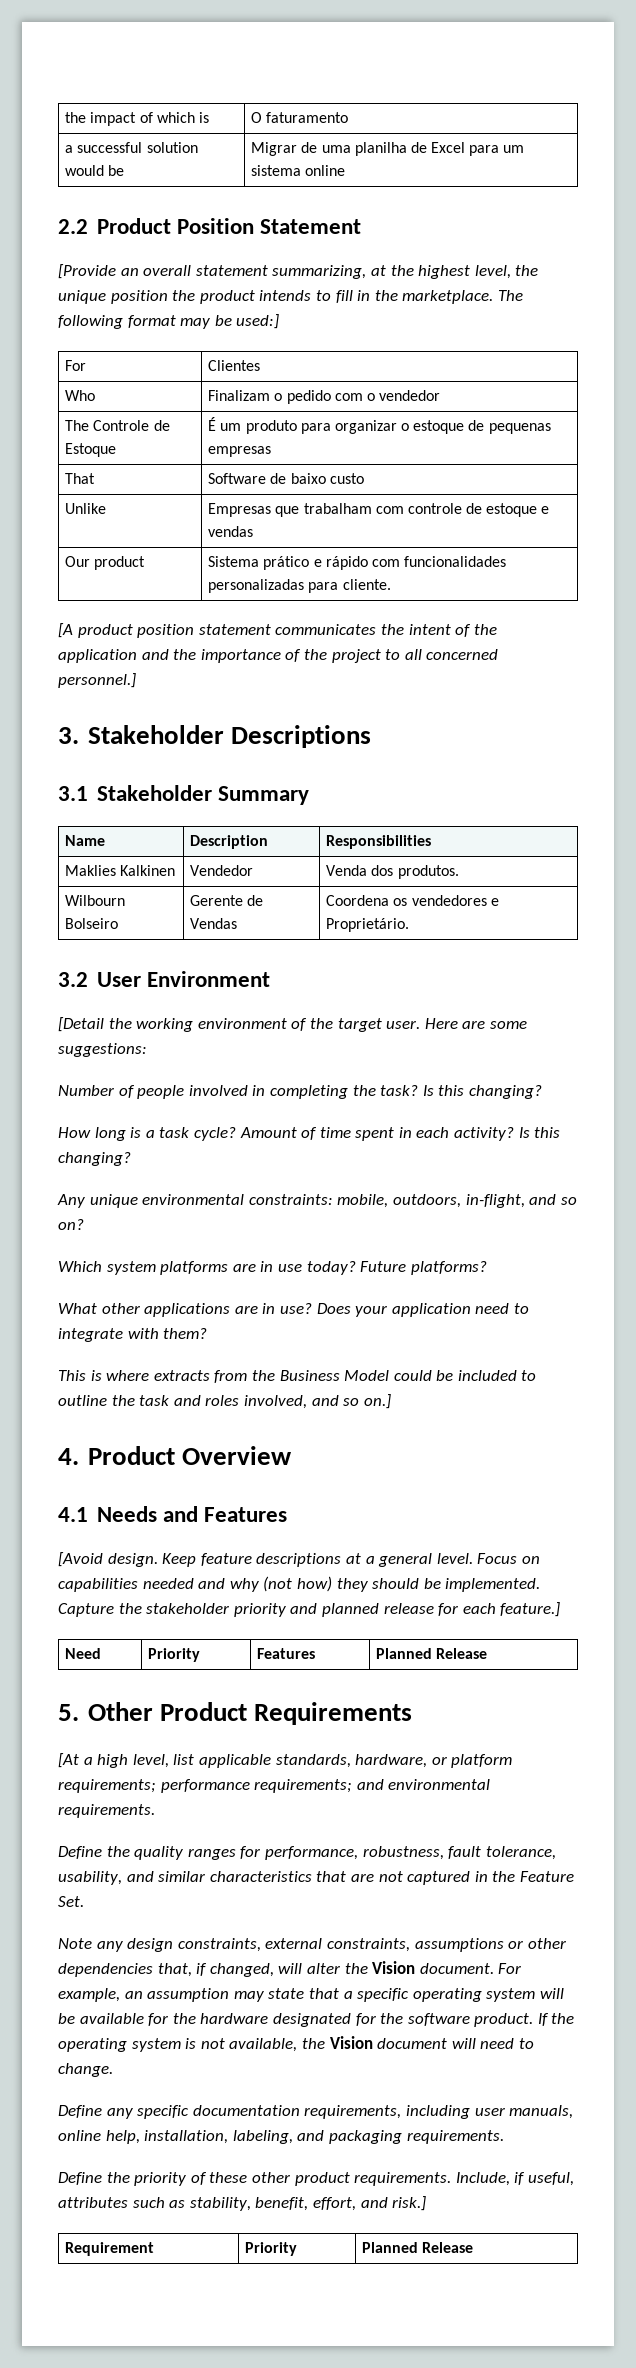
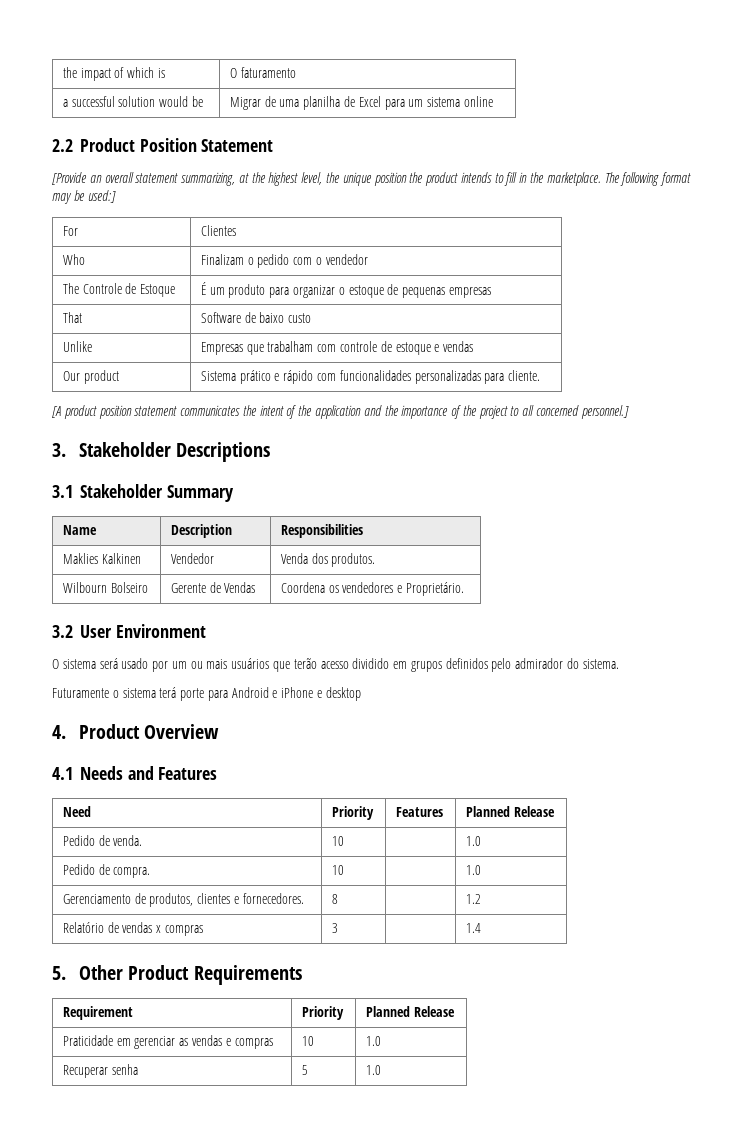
- [Detail the working environment of the target user. Here are some suggestions:
- Number of people involved in completing the task? Is this changing?
- How long is a task cycle? Amount of time spent in each activity? Is this changing?
- Any unique environmental constraints: mobile, outdoors, in-flight, and so on?
- Which system platforms are in use today? Future platforms?
- What other applications are in use? Does your application need to integrate with them?
- This is where extracts from the Business Model could be included to outline the task and roles involved, and so on.]
+ O sistema será usado por um ou mais usuários que terão acesso dividido em grupos definidos pelo admirador do sistema.
+ Futuramente o sistema terá porte para Android e iPhone e desktop
- [Avoid design. Keep feature descriptions at a general level. Focus on capabilities needed and why (not how) they should be implemented. Capture the stakeholder priority and planned release for each feature.]
+ Pedido de venda. | 10 | | 1.0
+ Pedido de compra. | 10 | | 1.0
+ Gerenciamento de produtos, clientes e fornecedores. | 8 | | 1.2
+ Relatório de vendas x compras | 3 | | 1.4
  5. Other Product Requirements
- [At a high level, list applicable standards, hardware, or platform requirements; performance requirements; and environmental requirements.
- Define the quality ranges for performance, robustness, fault tolerance, usability, and similar characteristics that are not captured in the Feature Set.
- Note any design constraints, external constraints, assumptions or other dependencies that, if changed, will alter the Vision document. For example, an assumption may state that a specific operating system will be available for the hardware designated for the software product. If the operating system is not available, the Vision document will need to change.
- Define any specific documentation requirements, including user manuals, online help, installation, labeling, and packaging requirements.
- Define the priority of these other product requirements. Include, if useful, attributes such as stability, benefit, effort, and risk.]
  Requirement | Priority | Planned Release
+ Praticidade em gerenciar as vendas e compras | 10 | 1.0
+ Recuperar senha | 5 | 1.0

